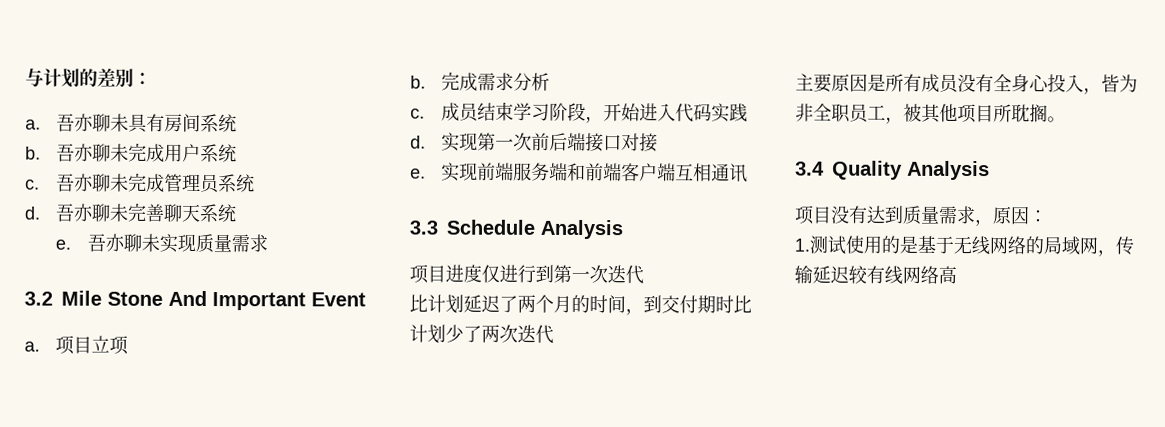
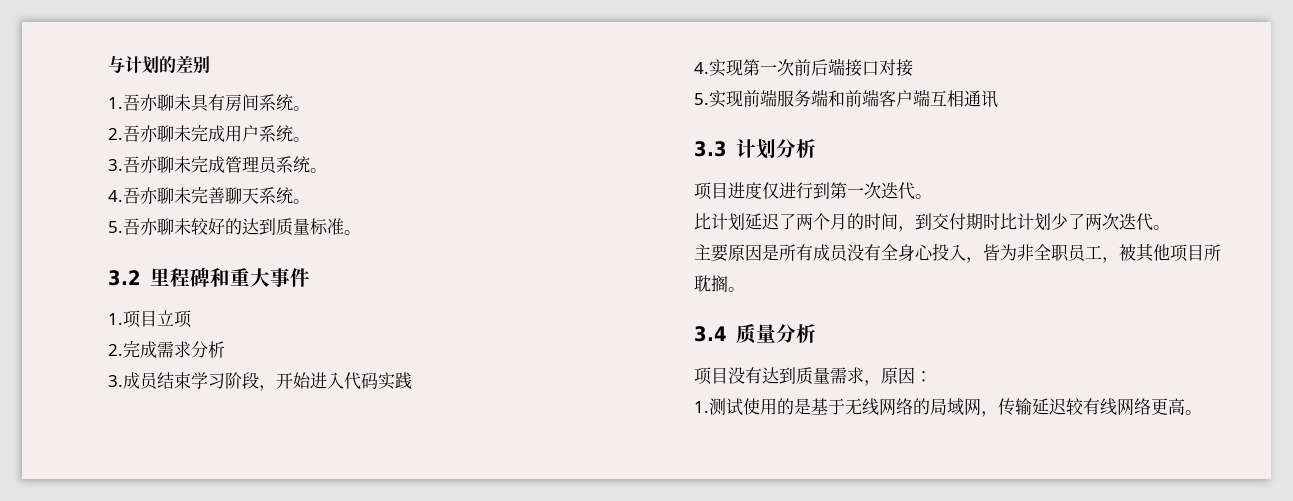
- 与计划的差别：
- a.吾亦聊未具有房间系统
- b.吾亦聊未完成用户系统
- c.吾亦聊未完成管理员系统
- d.吾亦聊未完善聊天系统
- e.吾亦聊未实现质量需求
- 3.2 Mile Stone And Important Event
- a.项目立项
+ 与计划的差别
+ 1.吾亦聊未具有房间系统。
+ 2.吾亦聊未完成用户系统。
+ 3.吾亦聊未完成管理员系统。
+ 4.吾亦聊未完善聊天系统。
+ 5.吾亦聊未较好的达到质量标准。
+ 3.2里程碑和重大事件
+ 1.项目立项
- b.完成需求分析
+ 2.完成需求分析
- c.成员结束学习阶段，开始进入代码实践
+ 3.成员结束学习阶段，开始进入代码实践
- d.实现第一次前后端接口对接
+ 4.实现第一次前后端接口对接
- e.实现前端服务端和前端客户端互相通讯
+ 5.实现前端服务端和前端客户端互相通讯
- 3.3 Schedule Analysis
+ 3.3计划分析
- 项目进度仅进行到第一次迭代
+ 项目进度仅进行到第一次迭代。
- 比计划延迟了两个月的时间，到交付期时比计划少了两次迭代
+ 比计划延迟了两个月的时间，到交付期时比计划少了两次迭代。
- 3.4 Quality Analysis
+ 3.4质量分析
- 1.测试使用的是基于无线网络的局域网，传输延迟较有线网络高
+ 1.测试使用的是基于无线网络的局域网，传输延迟较有线网络更高。

